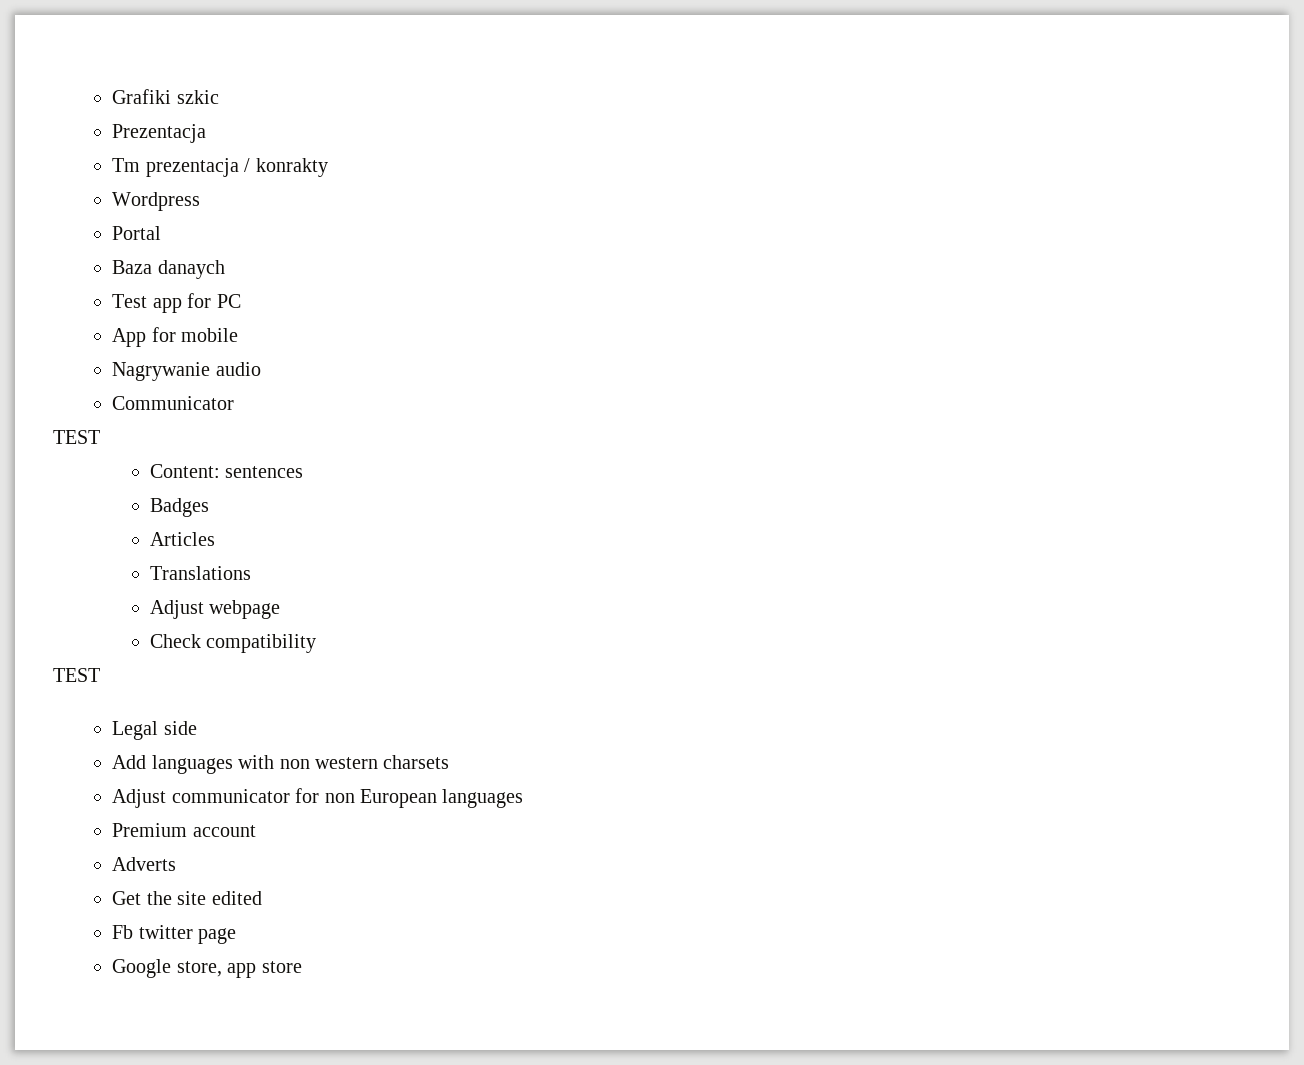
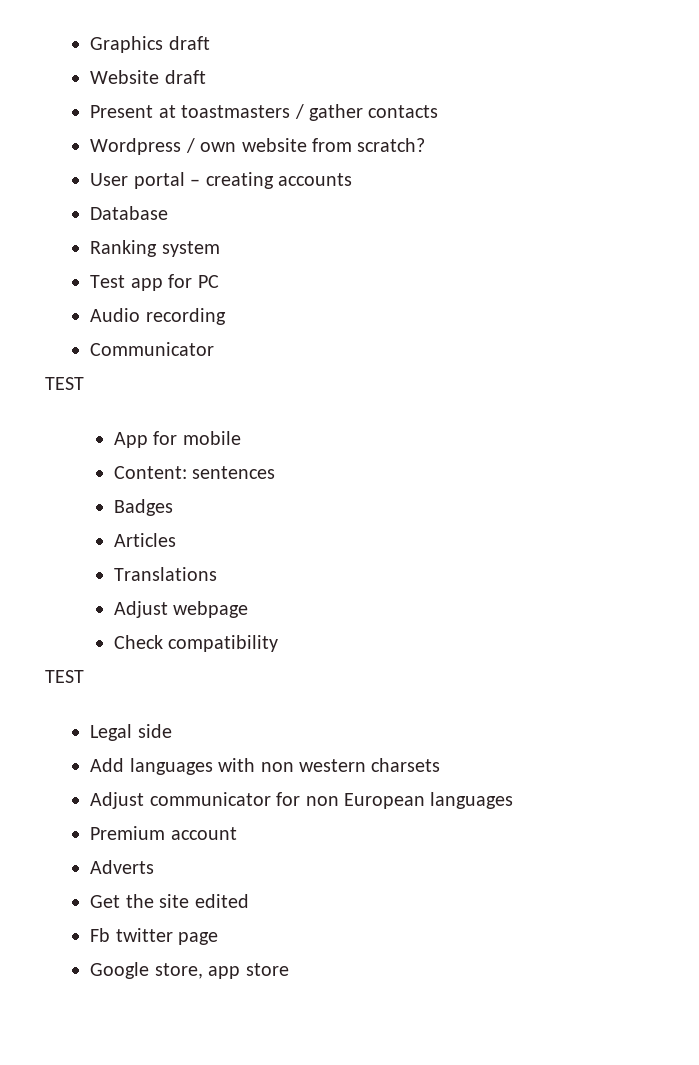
- Grafiki szkic
- Prezentacja
- Tm prezentacja / konrakty
- Wordpress
- Portal
- Baza danaych
+ Graphics draft
+ Website draft
+ Present at toastmasters / gather contacts
+ Wordpress / own website from scratch?
+ User portal – creating accounts
+ Database
+ Ranking system
- App for mobile
- Nagrywanie audio
+ Audio recording
+ App for mobile

